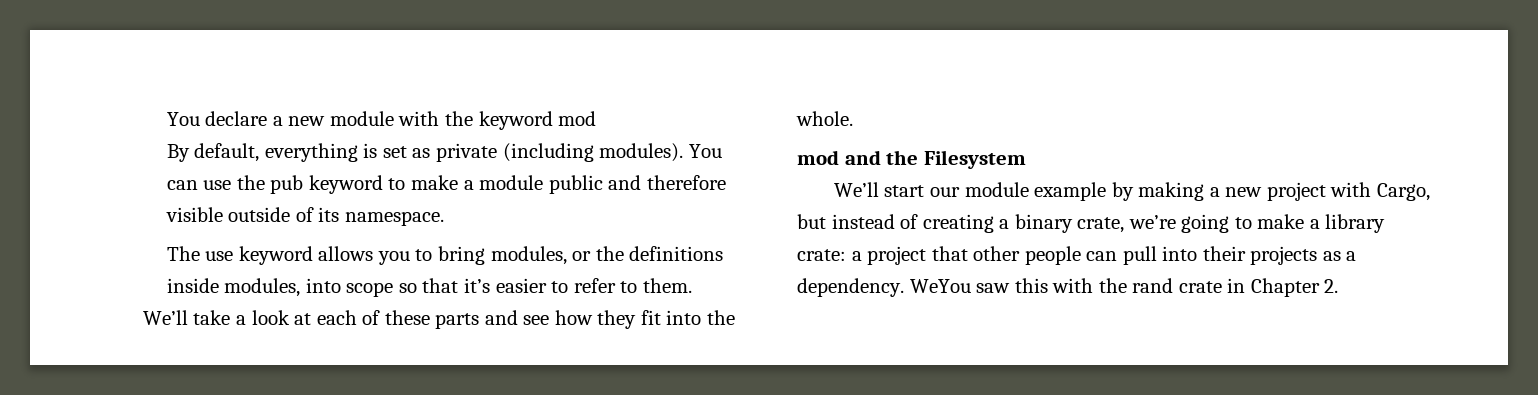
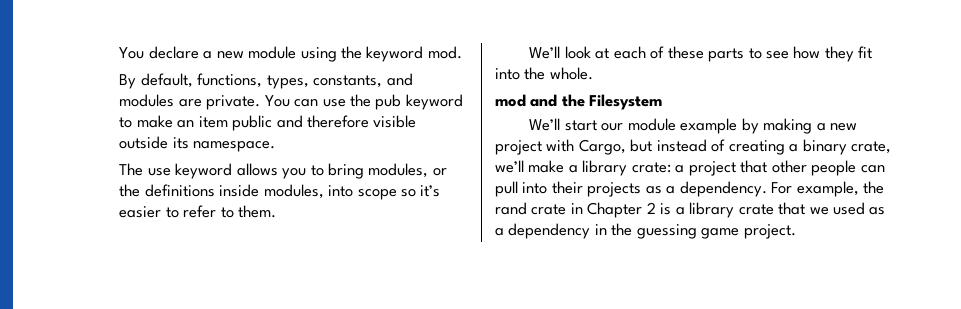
- You declare a new module with the keyword mod
+ You declare a new module using the keyword mod.
- By default, everything is set as private (including modules).
+ By default, functions, types, constants, and modules are private.
- You can use the pub keyword to make a module public and therefore visible outside of its namespace.
+ You can use the pub keyword to make an item public and therefore visible outside its namespace.
- The use keyword allows you to bring modules, or the definitions inside modules, into scope so that it’s easier to refer to them.
+ The use keyword allows you to bring modules, or the definitions inside modules, into scope so it’s easier to refer to them.
- We’ll take a look at each of these parts and see how they fit into the whole.
+ We’ll look at each of these parts to see how they fit into the whole.
- We’ll start our module example by making a new project with Cargo, but instead of creating a binary crate, we’re going to make a library crate: a project that other people can pull into their projects as a dependency.
+ We’ll start our module example by making a new project with Cargo, but instead of creating a binary crate, we’ll make a library crate: a project that other people can pull into their projects as a dependency.
- WeYou saw this with the rand crate in Chapter 2.
+ For example, the rand crate in Chapter 2 is a library crate that we used as a dependency in the guessing game project.

